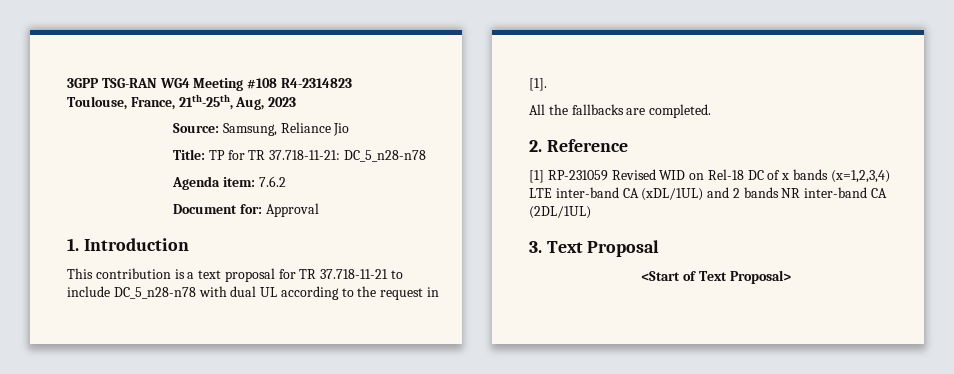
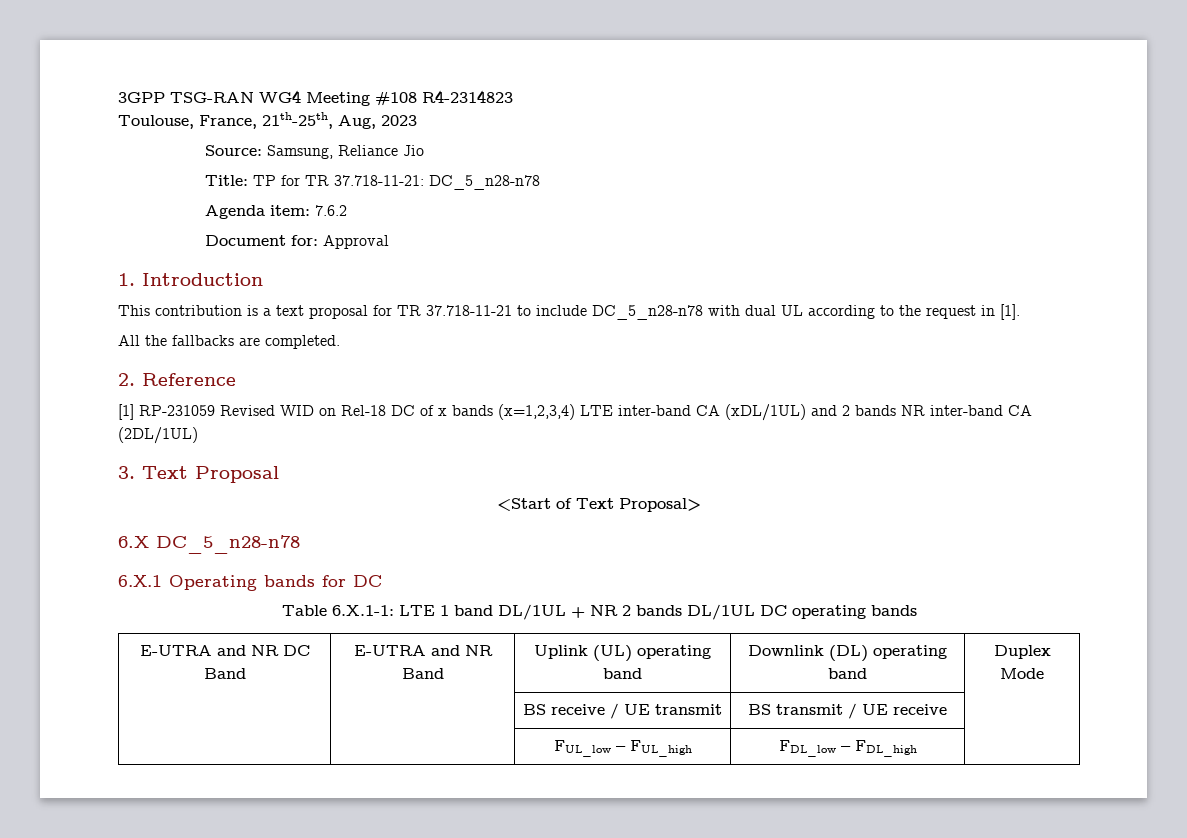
+ 6.X DC_5_n28-n78
+ 6.X.1 Operating bands for DC
+ Table 6.X.1-1: LTE 1 band DL/1UL + NR 2 bands DL/1UL DC operating bands
+ E-UTRA and NR DC Band | E-UTRA and NR Band | Uplink (UL) operating band | Downlink (DL) operating band | Duplex Mode
+ | | BS receive / UE transmit | BS transmit / UE receive |
+ | | FUL_low – FUL_high | FDL_low – FDL_high |

